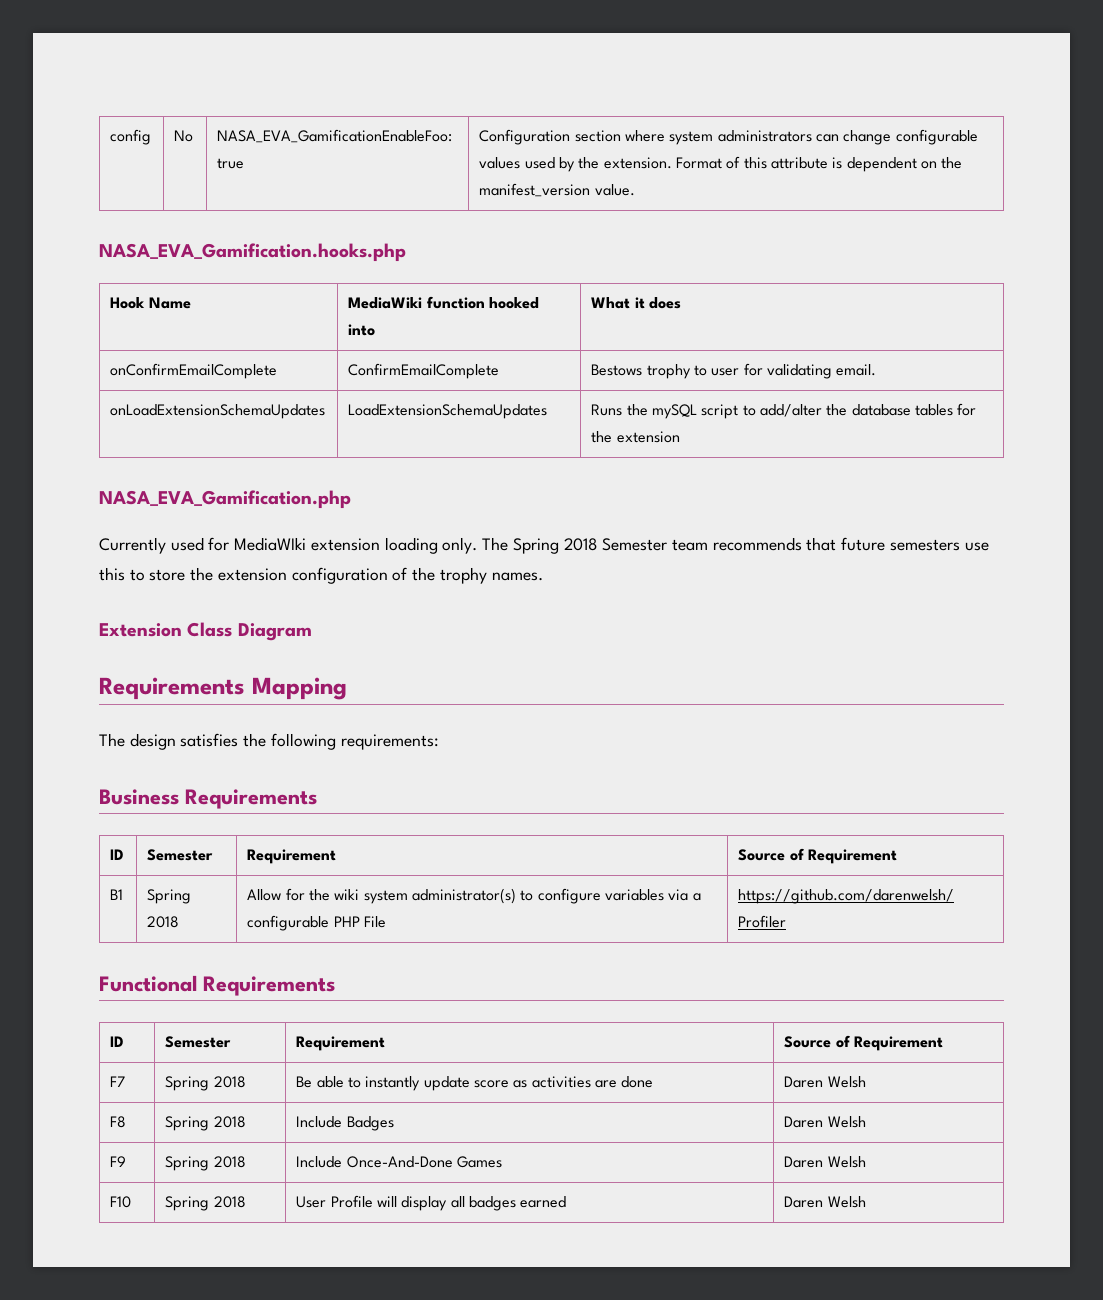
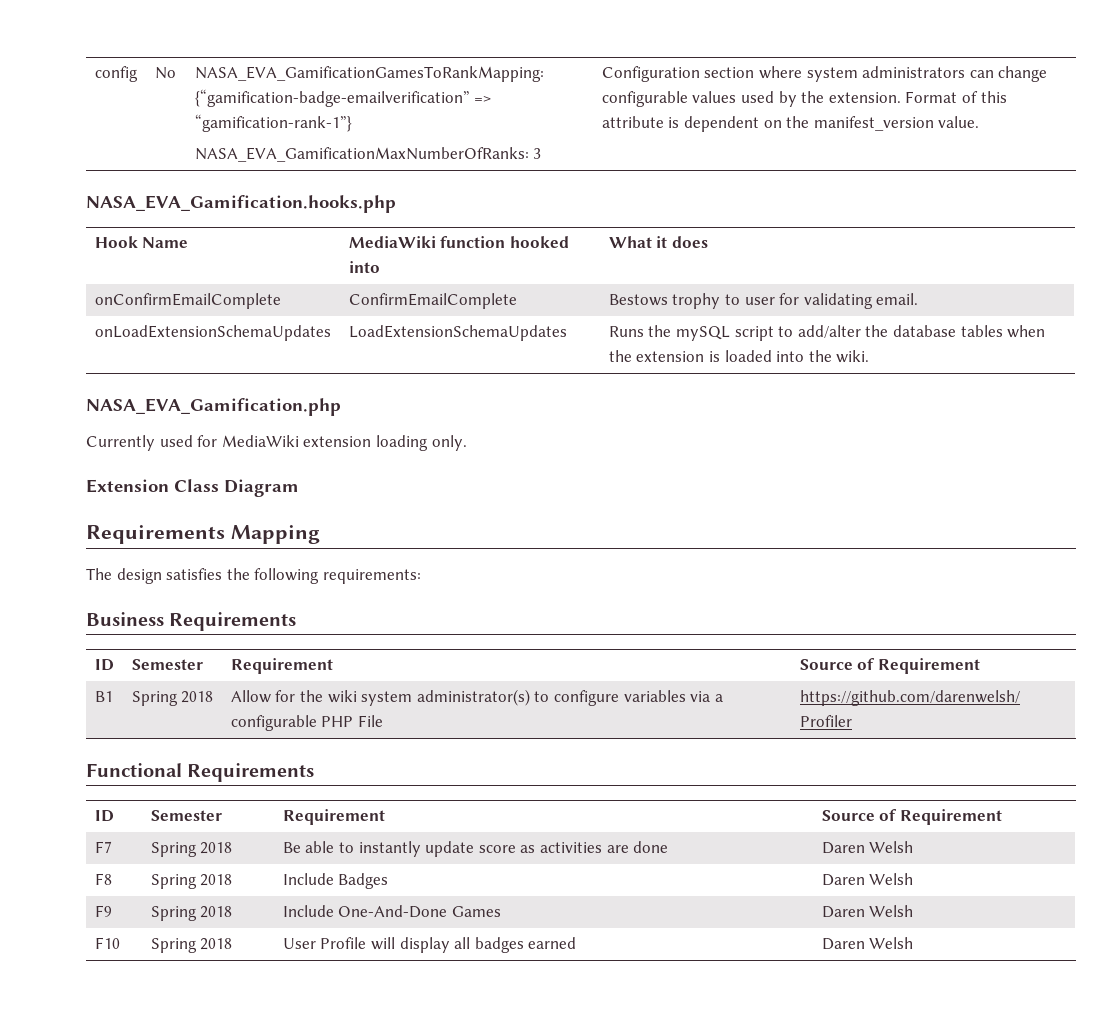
- config | No | NASA_EVA_GamificationEnableFoo: true | Configuration section where system administrators can change configurable values used by the extension. Format of this attribute is dependent on the manifest_version value.
+ config | No | NASA_EVA_GamificationGamesToRankMapping: {“gamification-badge-emailverification” => “gamification-rank-1”}
+ NASA_EVA_GamificationMaxNumberOfRanks: 3 | Configuration section where system administrators can change configurable values used by the extension. Format of this attribute is dependent on the manifest_version value.
- onLoadExtensionSchemaUpdates | LoadExtensionSchemaUpdates | Runs the mySQL script to add/alter the database tables for the extension
+ onLoadExtensionSchemaUpdates | LoadExtensionSchemaUpdates | Runs the mySQL script to add/alter the database tables when the extension is loaded into the wiki.
- Currently used for MediaWIki extension loading only. The Spring 2018 Semester team recommends that future semesters use this to store the extension configuration of the trophy names.
+ Currently used for MediaWiki extension loading only.
- F9 | Spring 2018 | Include Once-And-Done Games | Daren Welsh
+ F9 | Spring 2018 | Include One-And-Done Games | Daren Welsh

